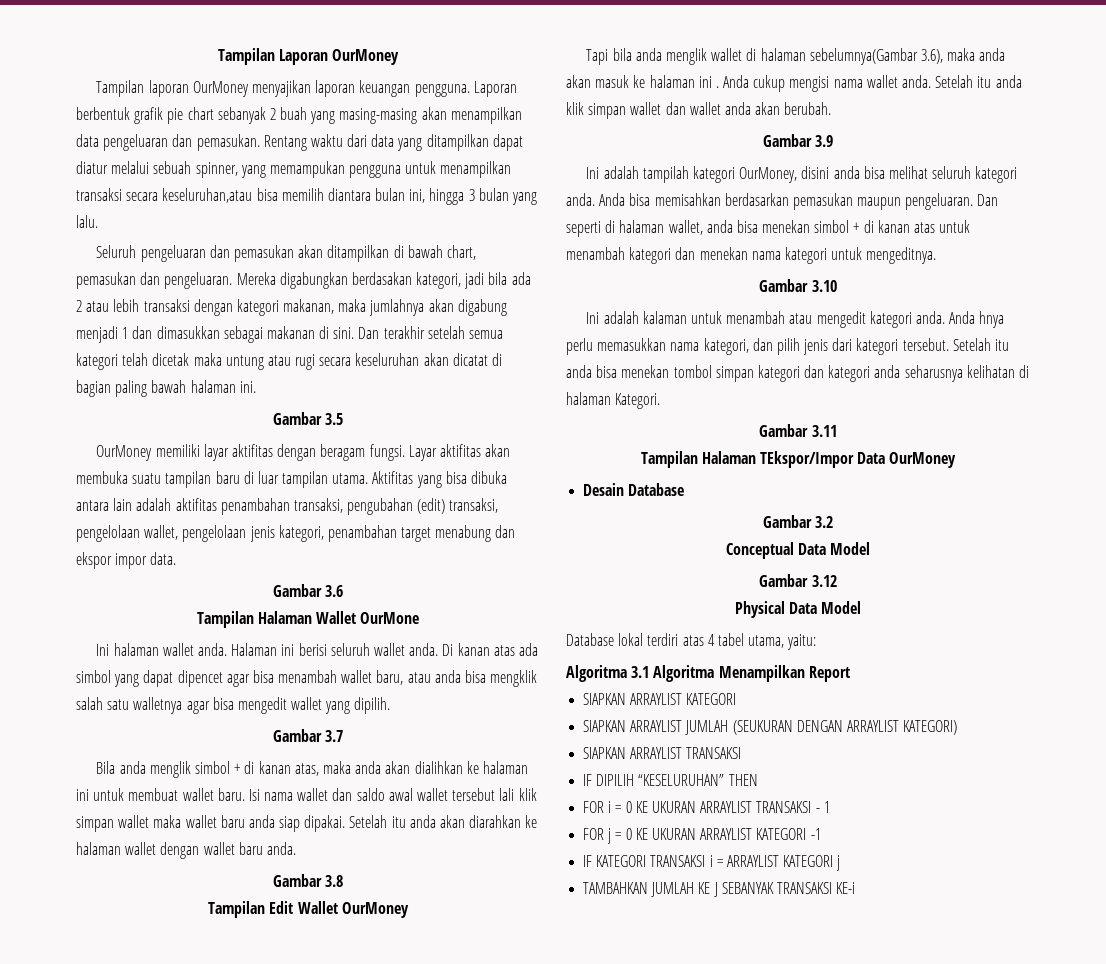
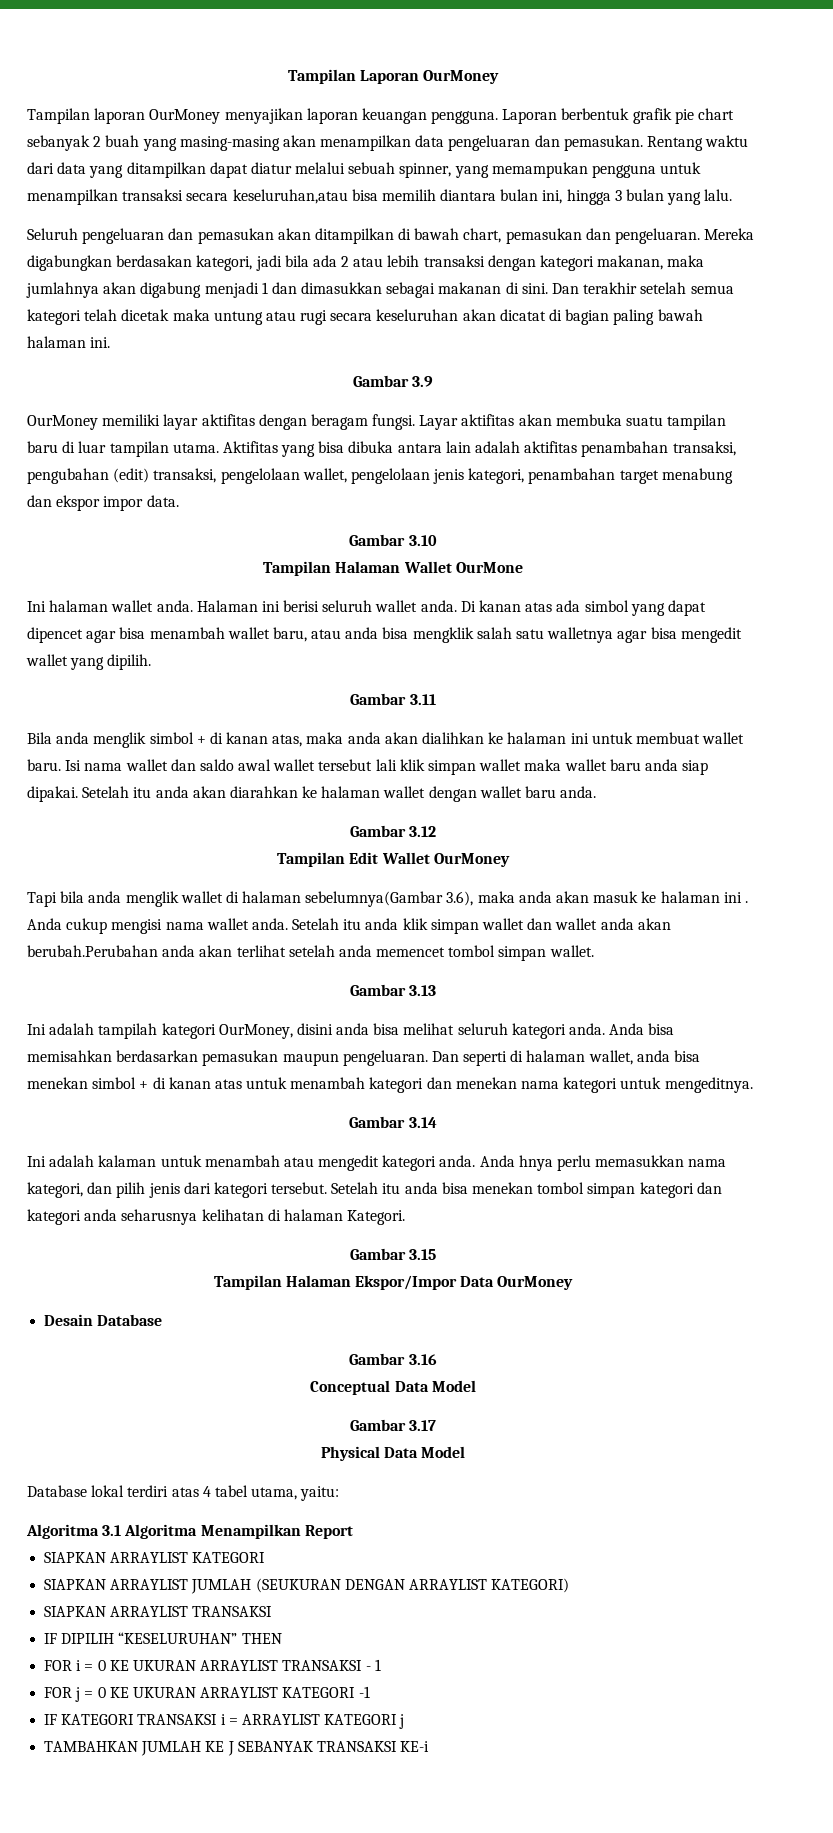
- Gambar 3.5
+ Gambar 3.9
- Gambar 3.6
+ Gambar 3.10
- Gambar 3.7
+ Gambar 3.11
- Gambar 3.8
+ Gambar 3.12
- Setelah itu anda klik simpan wallet dan wallet anda akan berubah.
- Gambar 3.9
+ Setelah itu anda klik simpan wallet dan wallet anda akan berubah.Perubahan anda akan terlihat setelah anda memencet tombol simpan wallet.
+ Gambar 3.13
- Gambar 3.10
+ Gambar 3.14
- Gambar 3.11
- Tampilan Halaman TEkspor/Impor Data OurMoney
+ Gambar 3.15
+ Tampilan Halaman Ekspor/Impor Data OurMoney
- Gambar 3.2
+ Gambar 3.16
- Gambar 3.12
+ Gambar 3.17

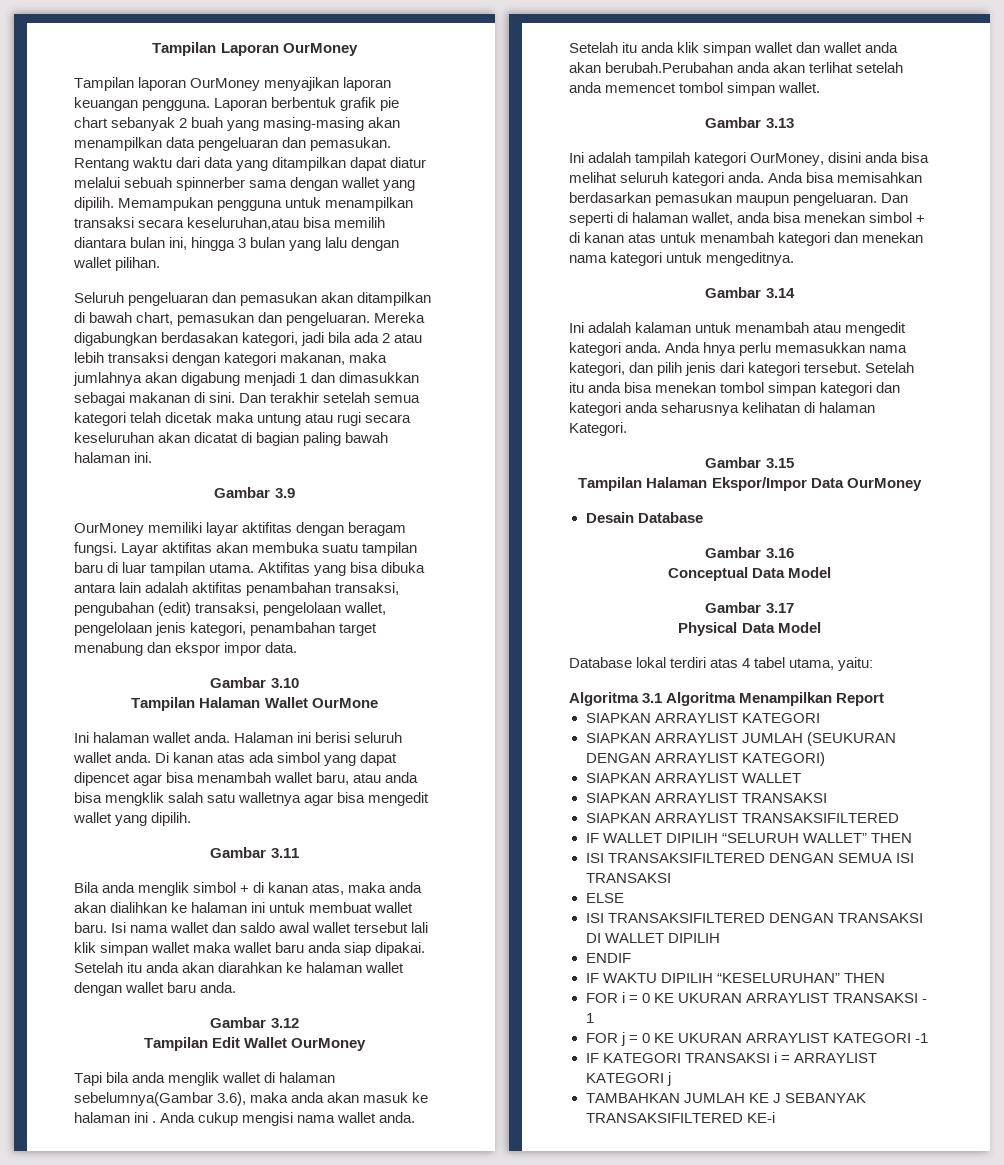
- Rentang waktu dari data yang ditampilkan dapat diatur melalui sebuah spinner, yang memampukan pengguna untuk menampilkan transaksi secara keseluruhan,atau bisa memilih diantara bulan ini, hingga 3 bulan yang lalu.
+ Rentang waktu dari data yang ditampilkan dapat diatur melalui sebuah spinnerber sama dengan wallet yang dipilih. Memampukan pengguna untuk menampilkan transaksi secara keseluruhan,atau bisa memilih diantara bulan ini, hingga 3 bulan yang lalu dengan wallet pilihan.
+ SIAPKAN ARRAYLIST WALLET
- IF DIPILIH “KESELURUHAN” THEN
+ SIAPKAN ARRAYLIST TRANSAKSIFILTERED
+ IF WALLET DIPILIH “SELURUH WALLET” THEN
+ ISI TRANSAKSIFILTERED DENGAN SEMUA ISI TRANSAKSI
+ ELSE
+ ISI TRANSAKSIFILTERED DENGAN TRANSAKSI DI WALLET DIPILIH
+ ENDIF
+ IF WAKTU DIPILIH “KESELURUHAN” THEN
- TAMBAHKAN JUMLAH KE J SEBANYAK TRANSAKSI KE-i
+ TAMBAHKAN JUMLAH KE J SEBANYAK TRANSAKSIFILTERED KE-i

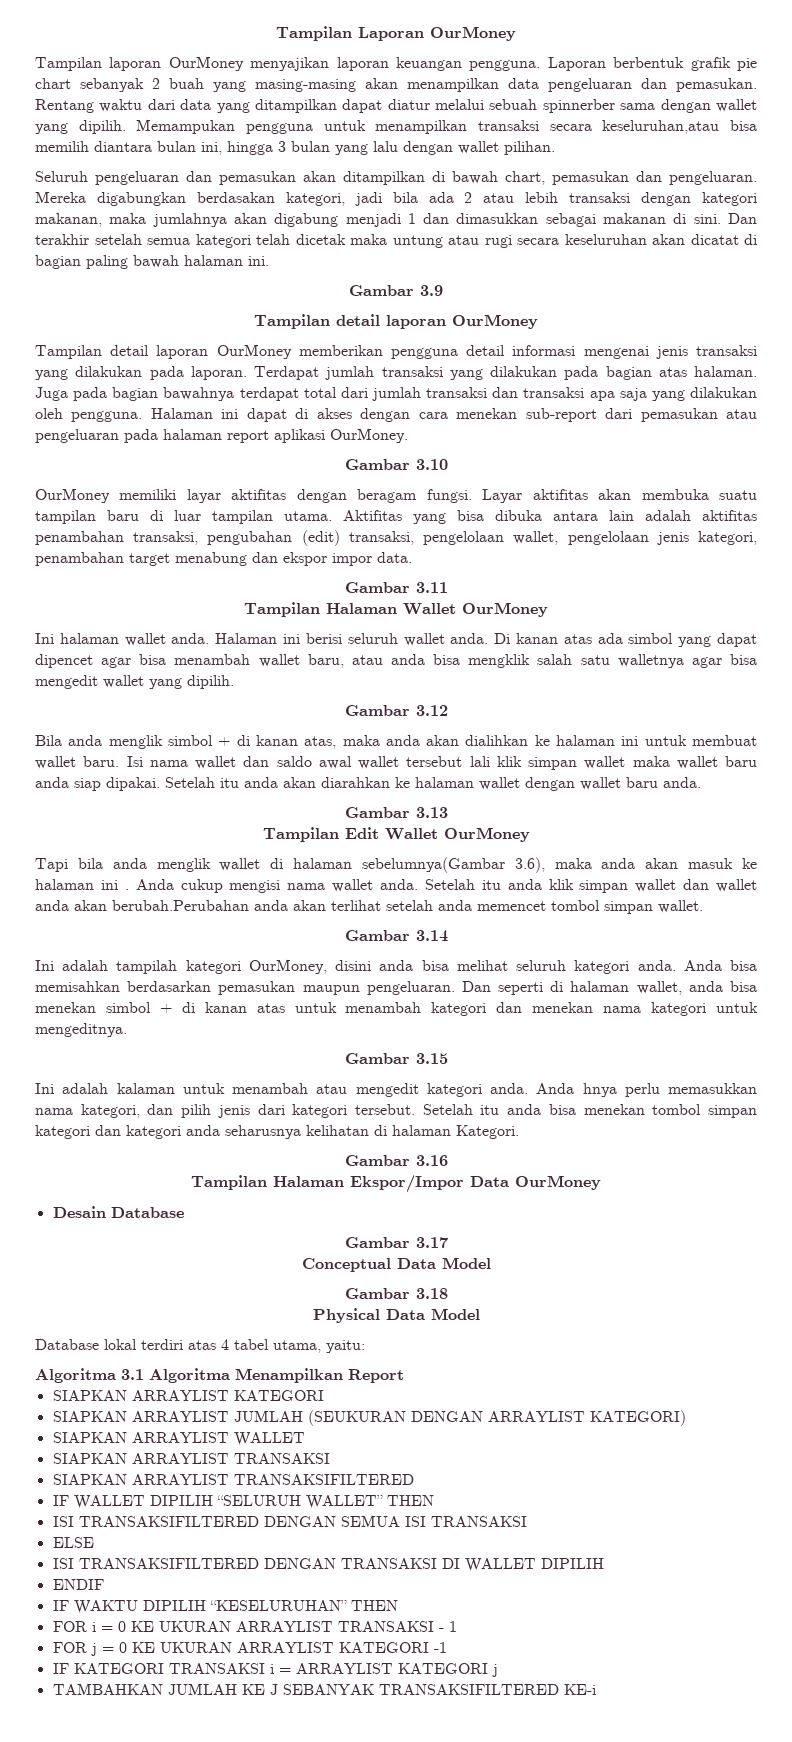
  Gambar 3.9
+ Tampilan detail laporan OurMoney
+ Tampilan detail laporan OurMoney memberikan pengguna detail informasi mengenai jenis transaksi yang dilakukan pada laporan. Terdapat jumlah transaksi yang dilakukan pada bagian atas halaman. Juga pada bagian bawahnya terdapat total dari jumlah transaksi dan transaksi apa saja yang dilakukan oleh pengguna. Halaman ini dapat di akses dengan cara menekan sub-report dari pemasukan atau pengeluaran pada halaman report aplikasi OurMoney.
+ Gambar 3.10
- Gambar 3.10
+ Gambar 3.11
- Tampilan Halaman Wallet OurMone
+ Tampilan Halaman Wallet OurMoney
- Gambar 3.11
+ Gambar 3.12
- Gambar 3.12
+ Gambar 3.13
- Gambar 3.13
+ Gambar 3.14
- Gambar 3.14
+ Gambar 3.15
- Gambar 3.15
+ Gambar 3.16
- Gambar 3.16
+ Gambar 3.17
- Gambar 3.17
+ Gambar 3.18

